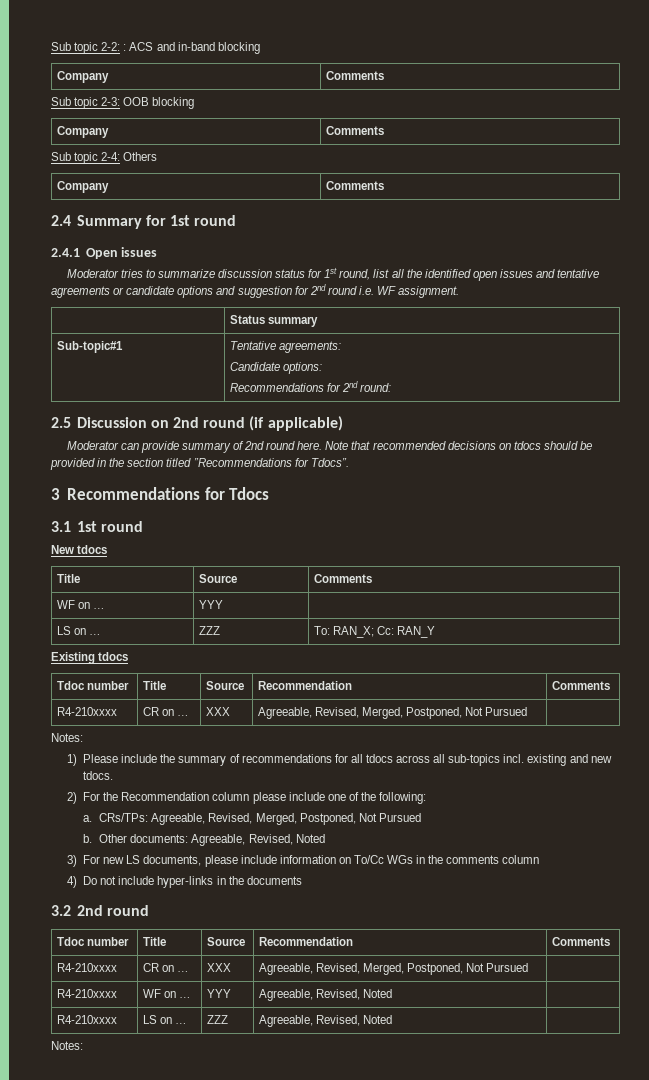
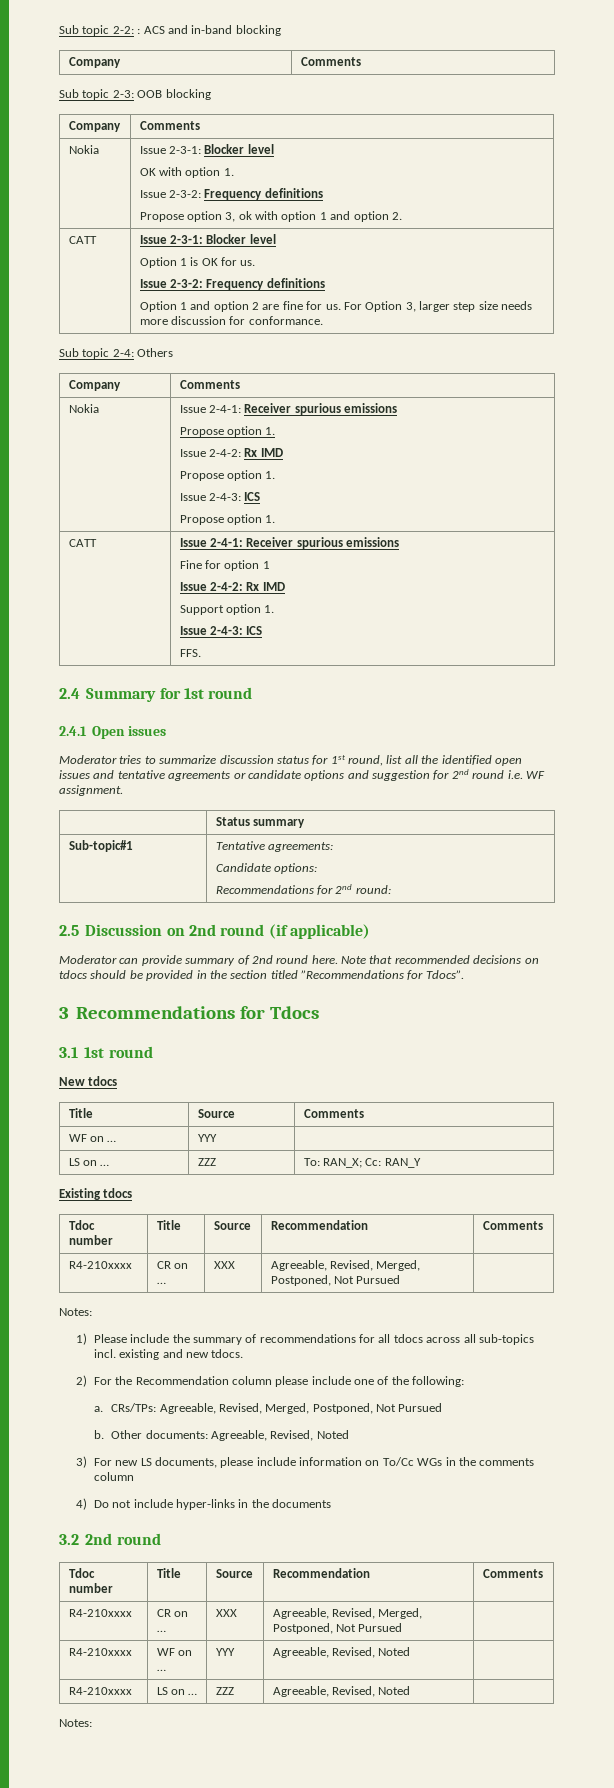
+ Nokia | Issue 2-3-1: Blocker level
+ OK with option 1.
+ Issue 2-3-2: Frequency definitions
+ Propose option 3, ok with option 1 and option 2.
+ CATT | Issue 2-3-1: Blocker level
+ Option 1 is OK for us.
+ Issue 2-3-2: Frequency definitions
+ Option 1 and option 2 are fine for us. For Option 3, larger step size needs more discussion for conformance.
+ Nokia | Issue 2-4-1: Receiver spurious emissions
+ Propose option 1.
+ Issue 2-4-2: Rx IMD
+ Propose option 1.
+ Issue 2-4-3: ICS
+ Propose option 1.
+ CATT | Issue 2-4-1: Receiver spurious emissions
+ Fine for option 1
+ Issue 2-4-2: Rx IMD
+ Support option 1.
+ Issue 2-4-3: ICS
+ FFS.

